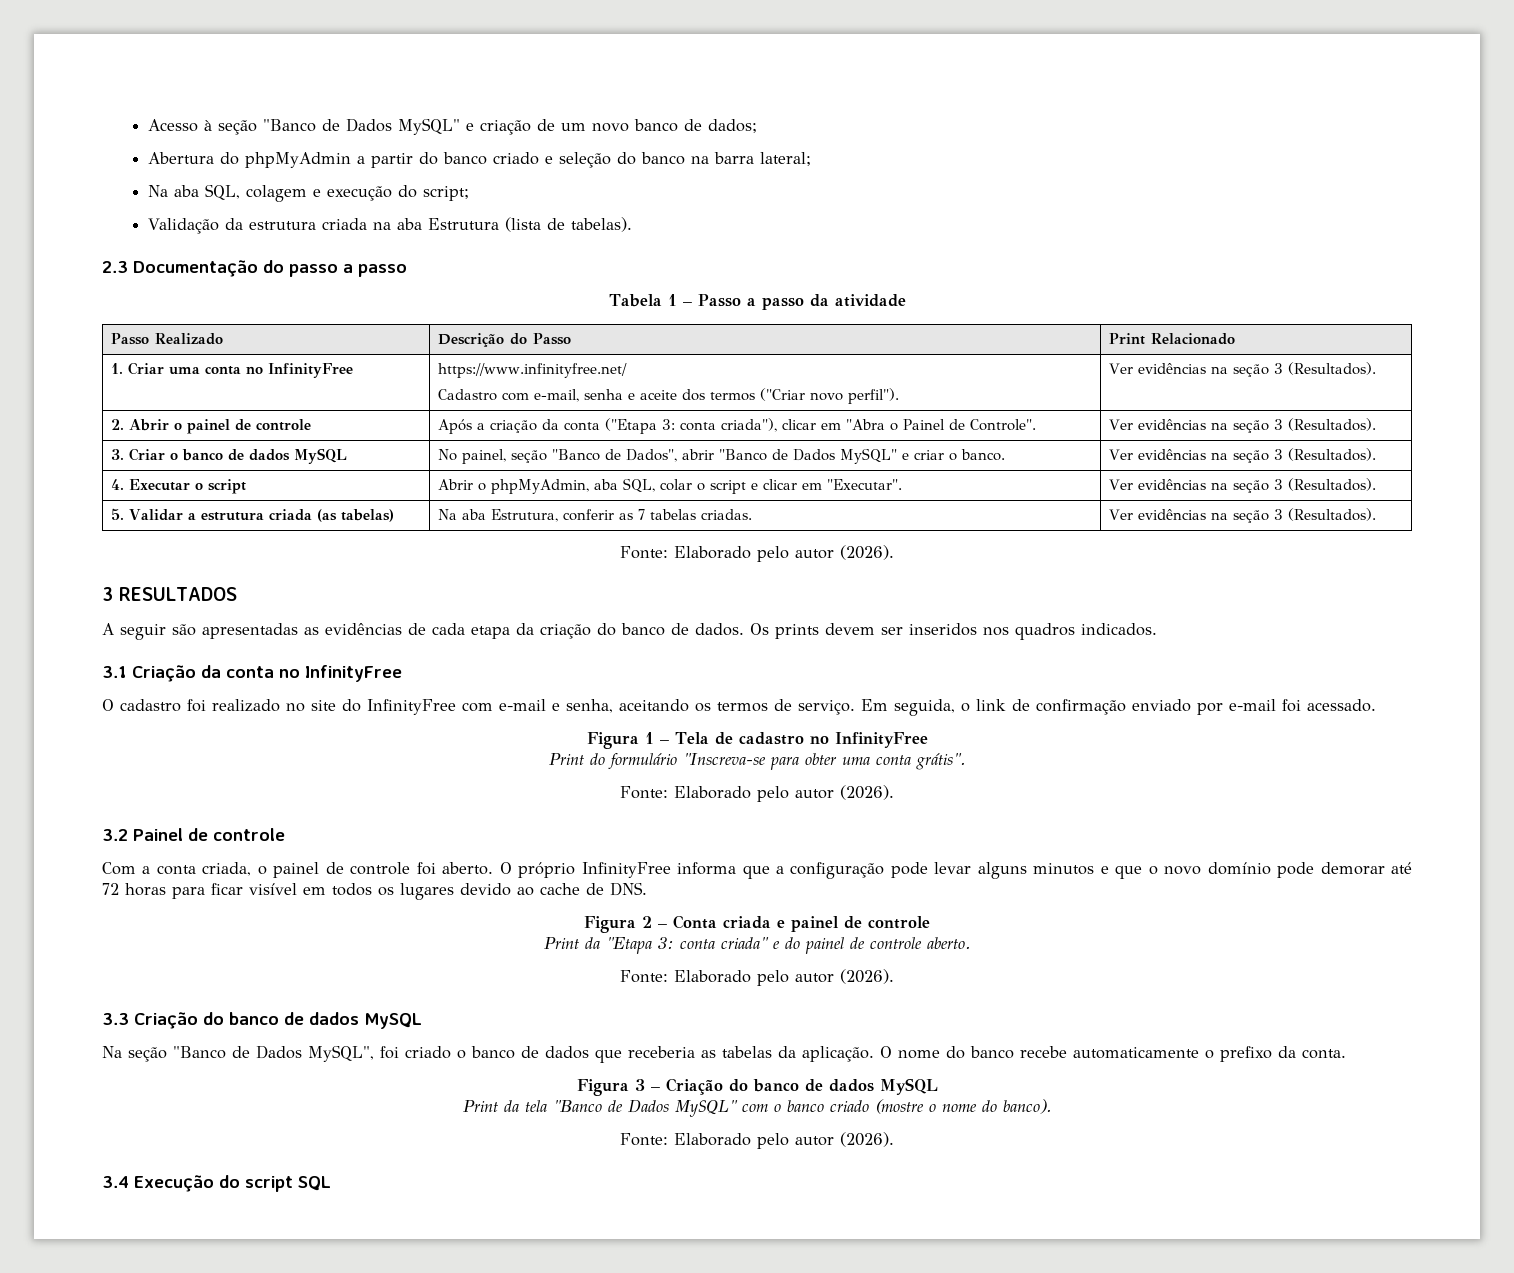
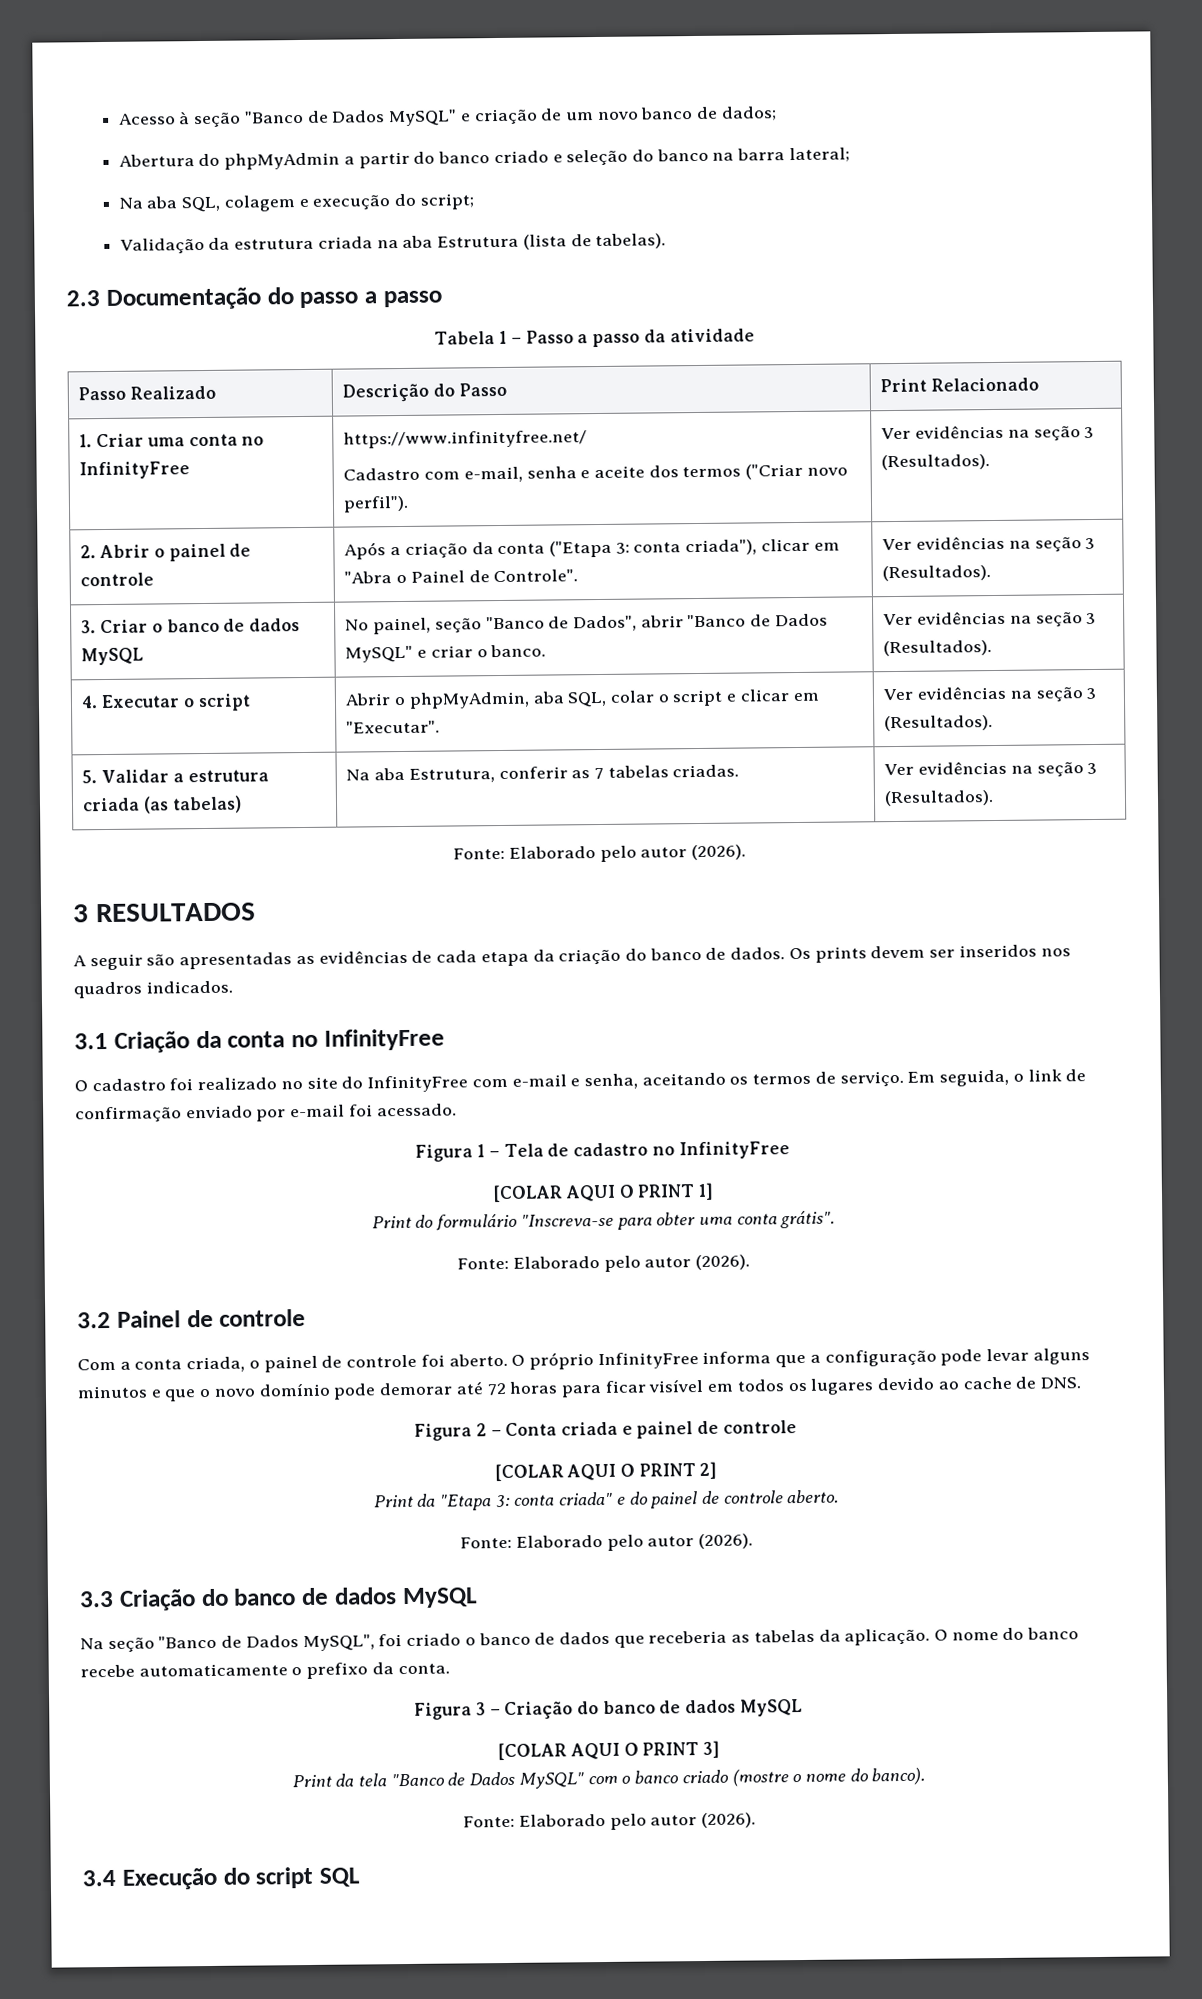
+ [COLAR AQUI O PRINT 1]
+ [COLAR AQUI O PRINT 2]
+ [COLAR AQUI O PRINT 3]

